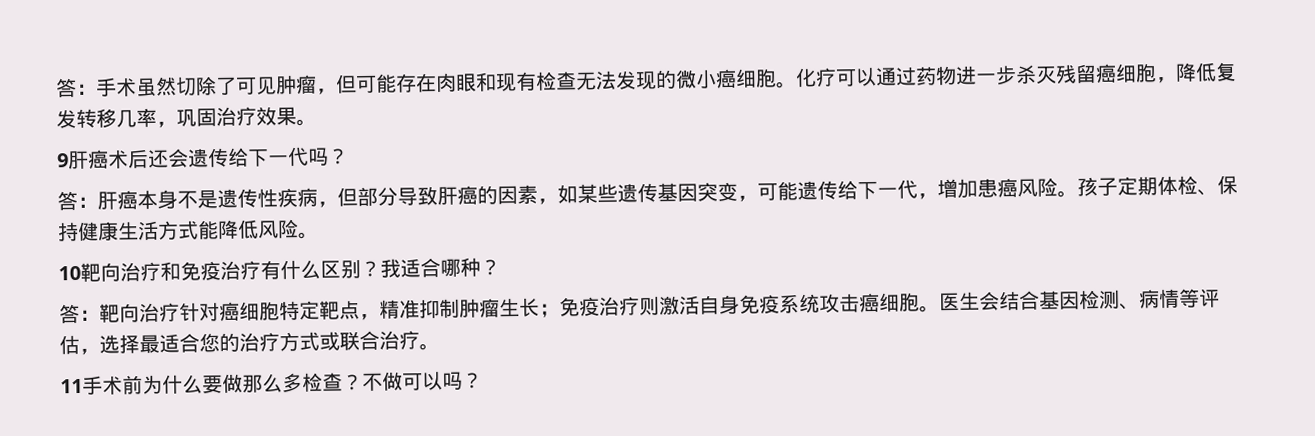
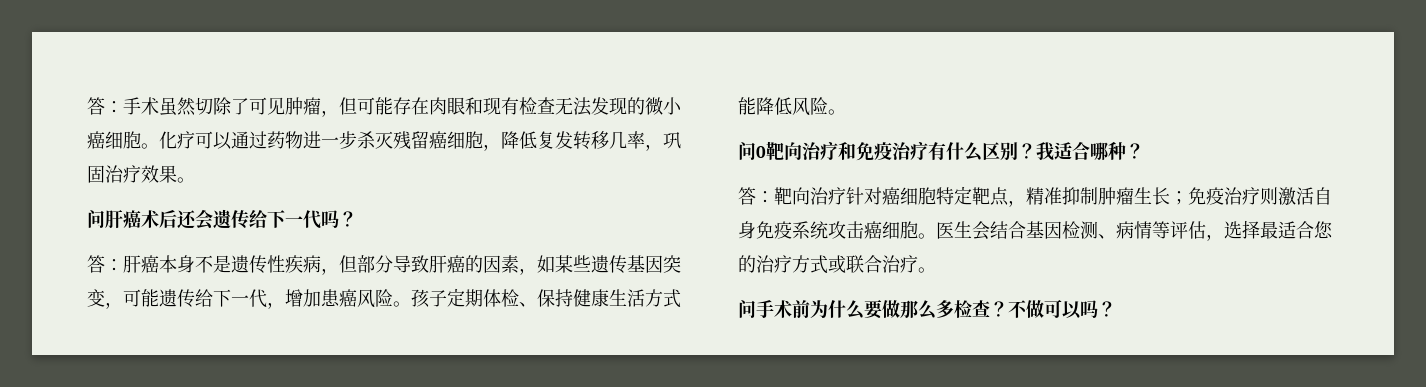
- 9肝癌术后还会遗传给下一代吗？
+ 问肝癌术后还会遗传给下一代吗？
- 10靶向治疗和免疫治疗有什么区别？
+ 问0靶向治疗和免疫治疗有什么区别？
- 11手术前为什么要做那么多检查？
+ 问手术前为什么要做那么多检查？

